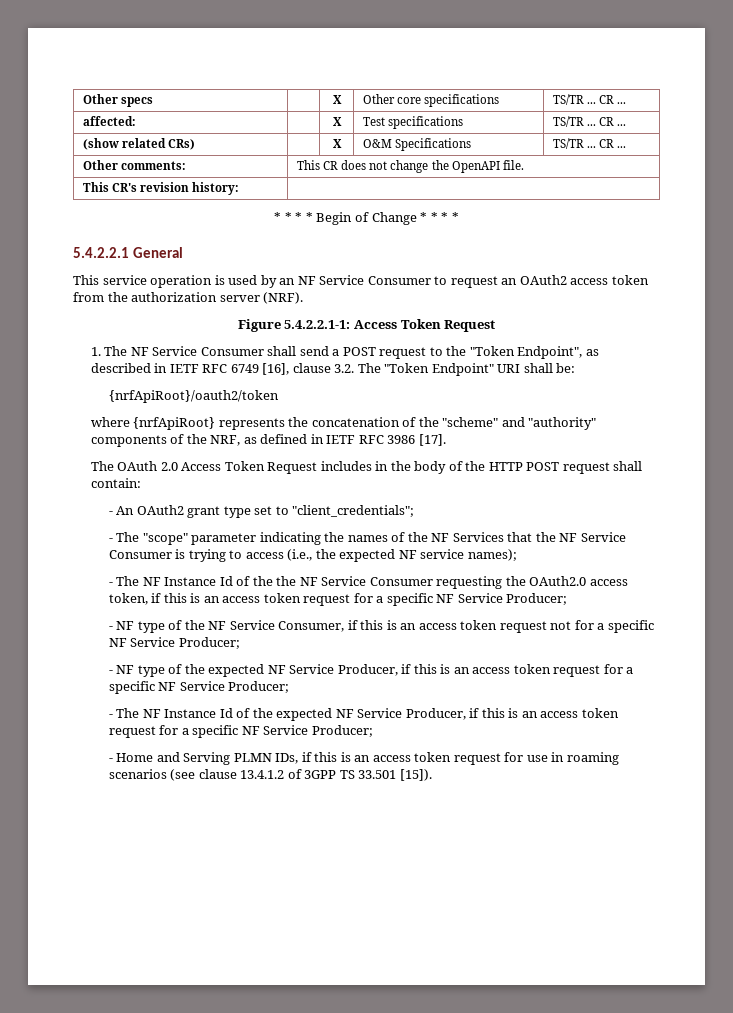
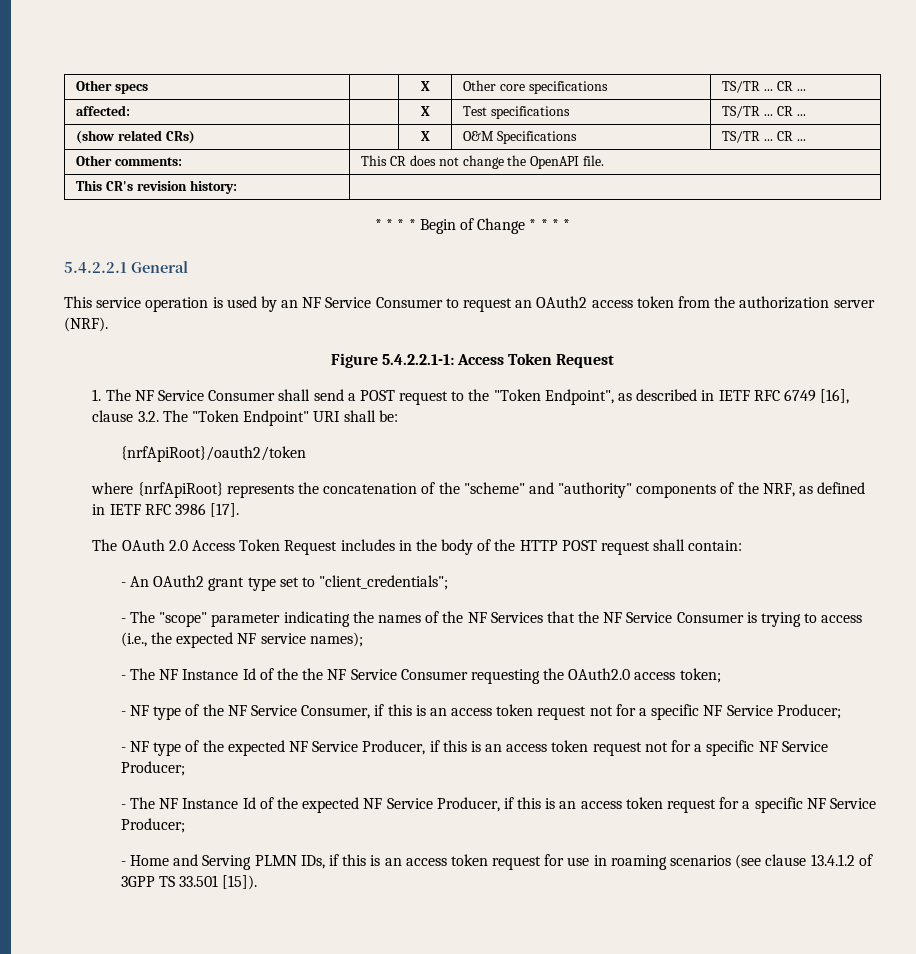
- - The NF Instance Id of the the NF Service Consumer requesting the OAuth2.0 access token, if this is an access token request for a specific NF Service Producer;
+ - The NF Instance Id of the the NF Service Consumer requesting the OAuth2.0 access token;
- - NF type of the expected NF Service Producer, if this is an access token request for a specific NF Service Producer;
+ - NF type of the expected NF Service Producer, if this is an access token request not for a specific NF Service Producer;

